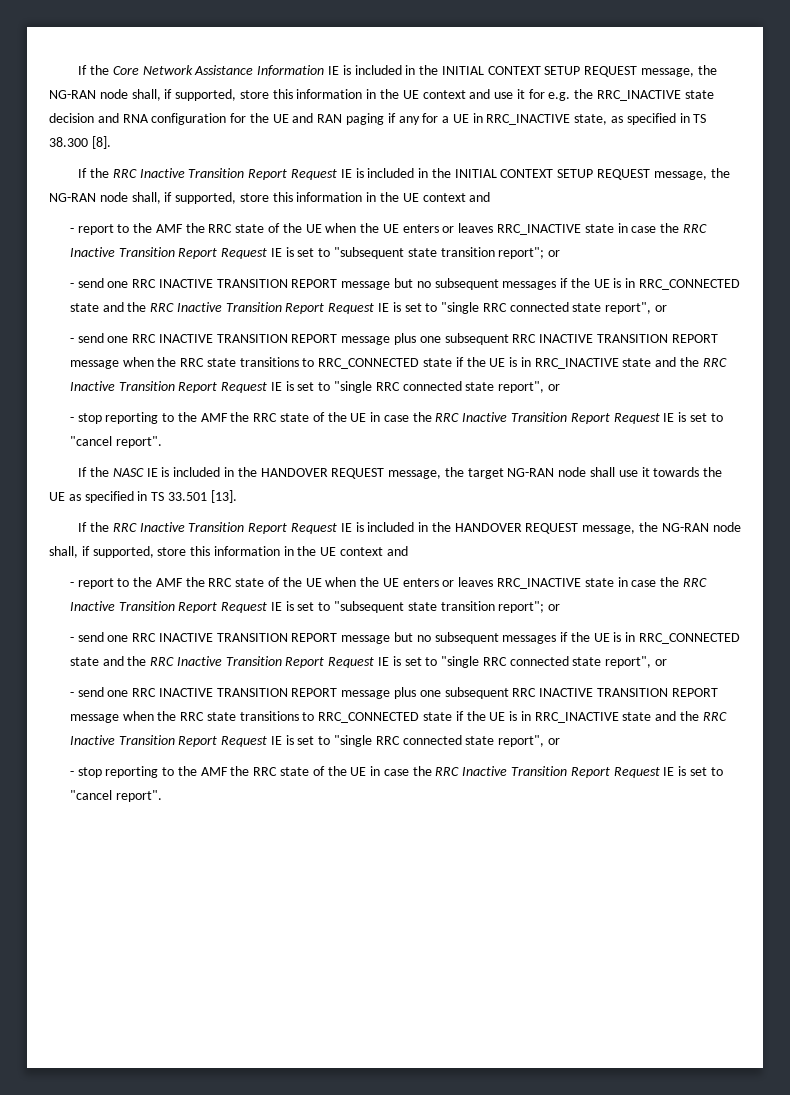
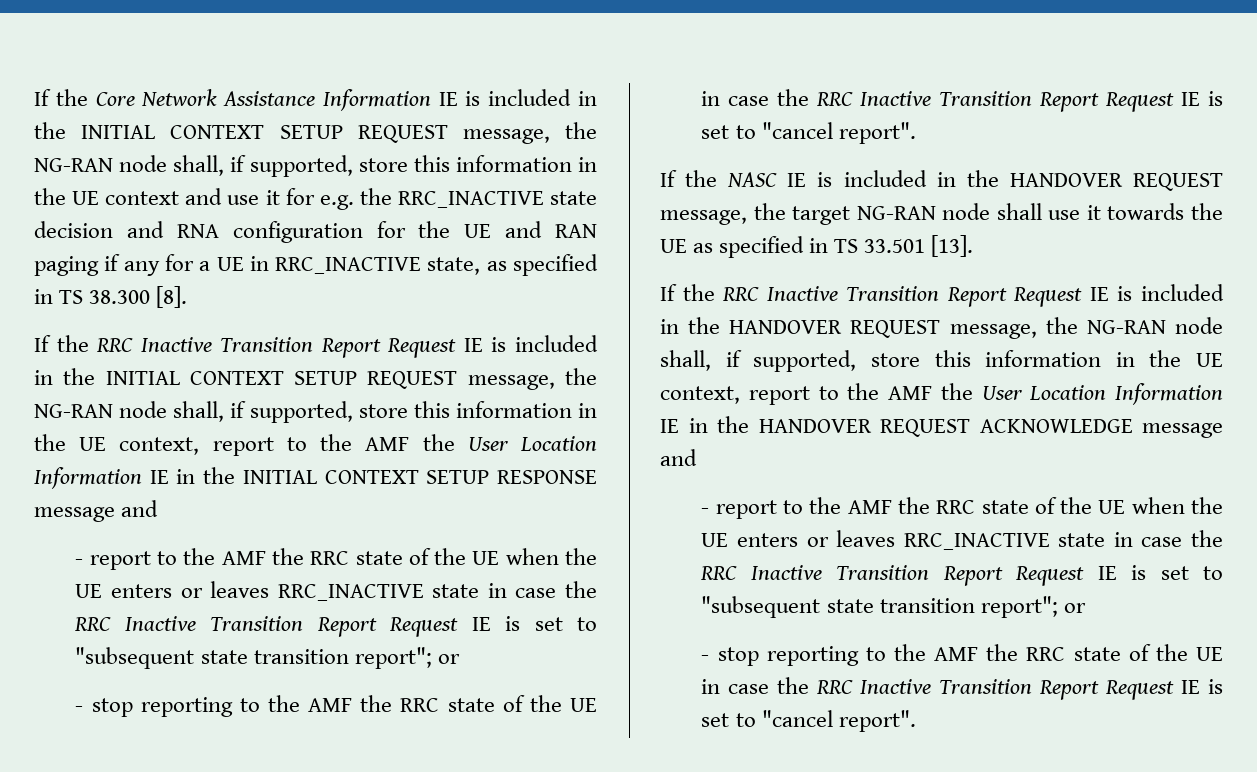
- If the RRC Inactive Transition Report Request IE is included in the INITIAL CONTEXT SETUP REQUEST message, the NG-RAN node shall, if supported, store this information in the UE context and
+ If the RRC Inactive Transition Report Request IE is included in the INITIAL CONTEXT SETUP REQUEST message, the NG-RAN node shall, if supported, store this information in the UE context, report to the AMF the User Location Information IE in the INITIAL CONTEXT SETUP RESPONSE message and
  - report to the AMF the RRC state of the UE when the UE enters or leaves RRC_INACTIVE state in case the RRC Inactive Transition Report Request IE is set to "subsequent state transition report"; or
- - send one RRC INACTIVE TRANSITION REPORT message but no subsequent messages if the UE is in RRC_CONNECTED state and the RRC Inactive Transition Report Request IE is set to "single RRC connected state report", or
- - send one RRC INACTIVE TRANSITION REPORT message plus one subsequent RRC INACTIVE TRANSITION REPORT message when the RRC state transitions to RRC_CONNECTED state if the UE is in RRC_INACTIVE state and the RRC Inactive Transition Report Request IE is set to "single RRC connected state report", or
- If the RRC Inactive Transition Report Request IE is included in the HANDOVER REQUEST message, the NG-RAN node shall, if supported, store this information in the UE context and
+ If the RRC Inactive Transition Report Request IE is included in the HANDOVER REQUEST message, the NG-RAN node shall, if supported, store this information in the UE context, report to the AMF the User Location Information IE in the HANDOVER REQUEST ACKNOWLEDGE message and
  - report to the AMF the RRC state of the UE when the UE enters or leaves RRC_INACTIVE state in case the RRC Inactive Transition Report Request IE is set to "subsequent state transition report"; or
- - send one RRC INACTIVE TRANSITION REPORT message but no subsequent messages if the UE is in RRC_CONNECTED state and the RRC Inactive Transition Report Request IE is set to "single RRC connected state report", or
- - send one RRC INACTIVE TRANSITION REPORT message plus one subsequent RRC INACTIVE TRANSITION REPORT message when the RRC state transitions to RRC_CONNECTED state if the UE is in RRC_INACTIVE state and the RRC Inactive Transition Report Request IE is set to "single RRC connected state report", or

